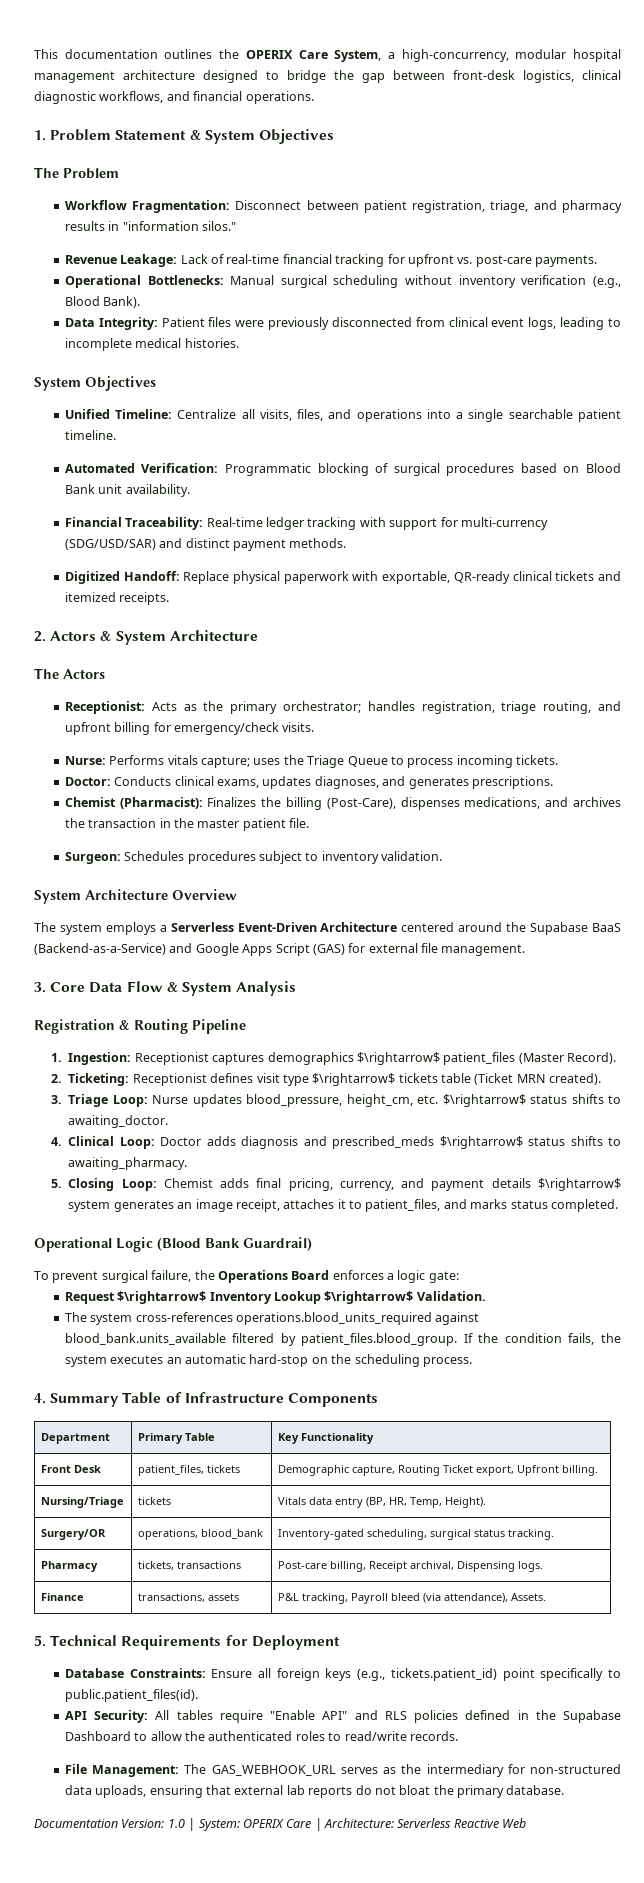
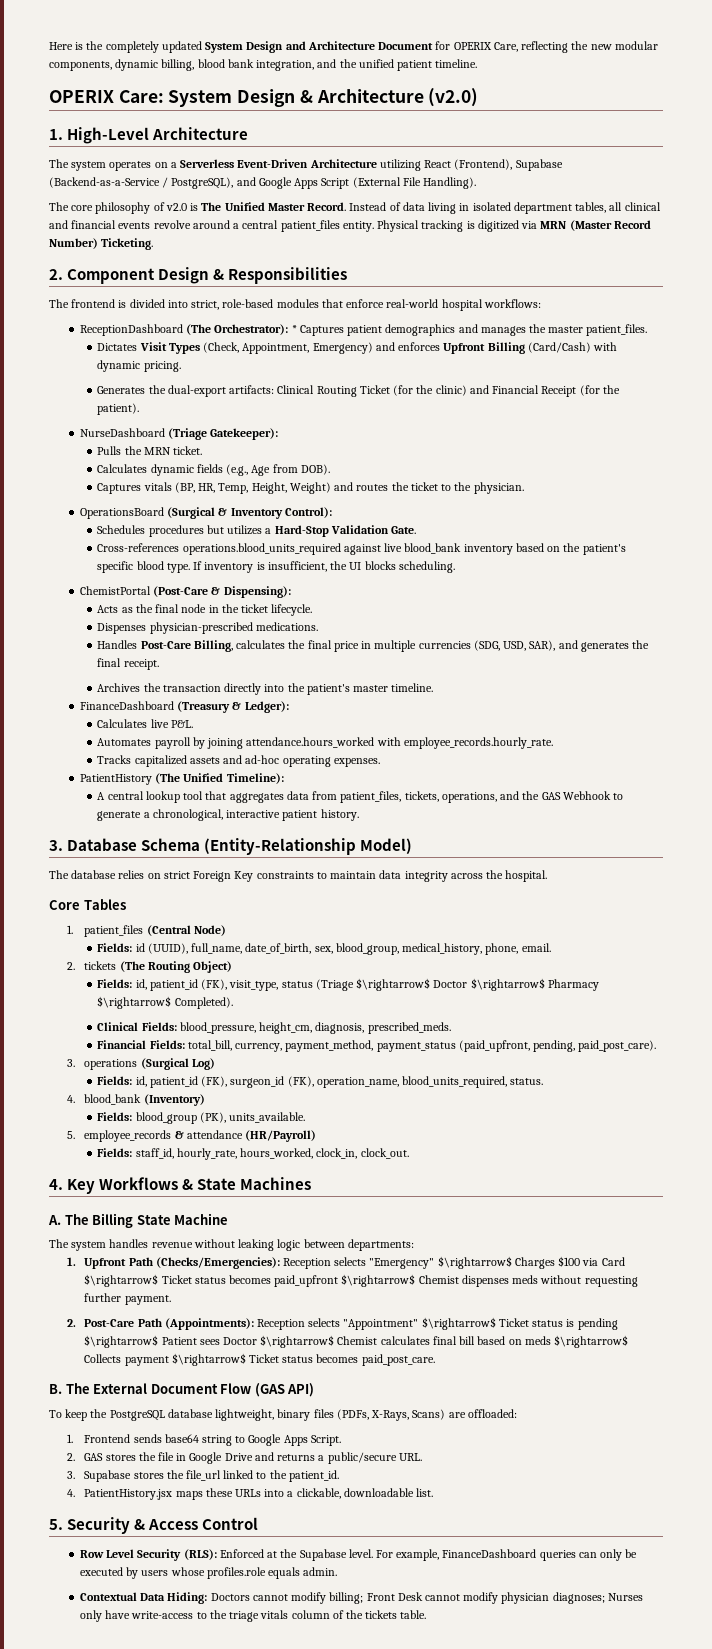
- This documentation outlines the OPERIX Care System, a high-concurrency, modular hospital management architecture designed to bridge the gap between front-desk logistics, clinical diagnostic workflows, and financial operations.
- 1. Problem Statement & System Objectives
- The Problem
- Workflow Fragmentation: Disconnect between patient registration, triage, and pharmacy results in "information silos."
- Revenue Leakage: Lack of real-time financial tracking for upfront vs. post-care payments.
- Operational Bottlenecks: Manual surgical scheduling without inventory verification (e.g., Blood Bank).
- Data Integrity: Patient files were previously disconnected from clinical event logs, leading to incomplete medical histories.
- System Objectives
- Unified Timeline: Centralize all visits, files, and operations into a single searchable patient timeline.
- Automated Verification: Programmatic blocking of surgical procedures based on Blood Bank unit availability.
- Financial Traceability: Real-time ledger tracking with support for multi-currency (SDG/USD/SAR) and distinct payment methods.
- Digitized Handoff: Replace physical paperwork with exportable, QR-ready clinical tickets and itemized receipts.
- 2. Actors & System Architecture
- The Actors
- Receptionist: Acts as the primary orchestrator; handles registration, triage routing, and upfront billing for emergency/check visits.
- Nurse: Performs vitals capture; uses the Triage Queue to process incoming tickets.
- Doctor: Conducts clinical exams, updates diagnoses, and generates prescriptions.
- Chemist (Pharmacist): Finalizes the billing (Post-Care), dispenses medications, and archives the transaction in the master patient file.
- Surgeon: Schedules procedures subject to inventory validation.
- System Architecture Overview
- The system employs a Serverless Event-Driven Architecture centered around the Supabase BaaS (Backend-as-a-Service) and Google Apps Script (GAS) for external file management.
- 3. Core Data Flow & System Analysis
- Registration & Routing Pipeline
- 1. Ingestion: Receptionist captures demographics $\rightarrow$ patient_files (Master Record).
- 2. Ticketing: Receptionist defines visit type $\rightarrow$ tickets table (Ticket MRN created).
- 3. Triage Loop: Nurse updates blood_pressure, height_cm, etc. $\rightarrow$ status shifts to awaiting_doctor.
- 4. Clinical Loop: Doctor adds diagnosis and prescribed_meds $\rightarrow$ status shifts to awaiting_pharmacy.
- 5. Closing Loop: Chemist adds final pricing, currency, and payment details $\rightarrow$ system generates an image receipt, attaches it to patient_files, and marks status completed.
- Operational Logic (Blood Bank Guardrail)
- To prevent surgical failure, the Operations Board enforces a logic gate:
- Request $\rightarrow$ Inventory Lookup $\rightarrow$ Validation.
- The system cross-references operations.blood_units_required against blood_bank.units_available filtered by patient_files.blood_group. If the condition fails, the system executes an automatic hard-stop on the scheduling process.
- 4. Summary Table of Infrastructure Components
- Department | Primary Table | Key Functionality
- Front Desk | patient_files, tickets | Demographic capture, Routing Ticket export, Upfront billing.
- Nursing/Triage | tickets | Vitals data entry (BP, HR, Temp, Height).
- Surgery/OR | operations, blood_bank | Inventory-gated scheduling, surgical status tracking.
- Pharmacy | tickets, transactions | Post-care billing, Receipt archival, Dispensing logs.
- Finance | transactions, assets | P&L tracking, Payroll bleed (via attendance), Assets.
- 5. Technical Requirements for Deployment
- Database Constraints: Ensure all foreign keys (e.g., tickets.patient_id) point specifically to public.patient_files(id).
- API Security: All tables require "Enable API" and RLS policies defined in the Supabase Dashboard to allow the authenticated roles to read/write records.
- File Management: The GAS_WEBHOOK_URL serves as the intermediary for non-structured data uploads, ensuring that external lab reports do not bloat the primary database.
- Documentation Version: 1.0 | System: OPERIX Care | Architecture: Serverless Reactive Web
+ Here is the completely updated System Design and Architecture Document for OPERIX Care, reflecting the new modular components, dynamic billing, blood bank integration, and the unified patient timeline.
+ OPERIX Care: System Design & Architecture (v2.0)
+ 1. High-Level Architecture
+ The system operates on a Serverless Event-Driven Architecture utilizing React (Frontend), Supabase (Backend-as-a-Service / PostgreSQL), and Google Apps Script (External File Handling).
+ The core philosophy of v2.0 is The Unified Master Record. Instead of data living in isolated department tables, all clinical and financial events revolve around a central patient_files entity. Physical tracking is digitized via MRN (Master Record Number) Ticketing.
+ 2. Component Design & Responsibilities
+ The frontend is divided into strict, role-based modules that enforce real-world hospital workflows:
+ ReceptionDashboard (The Orchestrator): * Captures patient demographics and manages the master patient_files.
+ Dictates Visit Types (Check, Appointment, Emergency) and enforces Upfront Billing (Card/Cash) with dynamic pricing.
+ Generates the dual-export artifacts: Clinical Routing Ticket (for the clinic) and Financial Receipt (for the patient).
+ NurseDashboard (Triage Gatekeeper):
+ Pulls the MRN ticket.
+ Calculates dynamic fields (e.g., Age from DOB).
+ Captures vitals (BP, HR, Temp, Height, Weight) and routes the ticket to the physician.
+ OperationsBoard (Surgical & Inventory Control):
+ Schedules procedures but utilizes a Hard-Stop Validation Gate.
+ Cross-references operations.blood_units_required against live blood_bank inventory based on the patient's specific blood type. If inventory is insufficient, the UI blocks scheduling.
+ ChemistPortal (Post-Care & Dispensing):
+ Acts as the final node in the ticket lifecycle.
+ Dispenses physician-prescribed medications.
+ Handles Post-Care Billing, calculates the final price in multiple currencies (SDG, USD, SAR), and generates the final receipt.
+ Archives the transaction directly into the patient's master timeline.
+ FinanceDashboard (Treasury & Ledger):
+ Calculates live P&L.
+ Automates payroll by joining attendance.hours_worked with employee_records.hourly_rate.
+ Tracks capitalized assets and ad-hoc operating expenses.
+ PatientHistory (The Unified Timeline):
+ A central lookup tool that aggregates data from patient_files, tickets, operations, and the GAS Webhook to generate a chronological, interactive patient history.
+ 3. Database Schema (Entity-Relationship Model)
+ The database relies on strict Foreign Key constraints to maintain data integrity across the hospital.
+ Core Tables
+ 1. patient_files (Central Node)
+ Fields: id (UUID), full_name, date_of_birth, sex, blood_group, medical_history, phone, email.
+ 2. tickets (The Routing Object)
+ Fields: id, patient_id (FK), visit_type, status (Triage $\rightarrow$ Doctor $\rightarrow$ Pharmacy $\rightarrow$ Completed).
+ Clinical Fields: blood_pressure, height_cm, diagnosis, prescribed_meds.
+ Financial Fields: total_bill, currency, payment_method, payment_status (paid_upfront, pending, paid_post_care).
+ 3. operations (Surgical Log)
+ Fields: id, patient_id (FK), surgeon_id (FK), operation_name, blood_units_required, status.
+ 4. blood_bank (Inventory)
+ Fields: blood_group (PK), units_available.
+ 5. employee_records & attendance (HR/Payroll)
+ Fields: staff_id, hourly_rate, hours_worked, clock_in, clock_out.
+ 4. Key Workflows & State Machines
+ A. The Billing State Machine
+ The system handles revenue without leaking logic between departments:
+ 1. Upfront Path (Checks/Emergencies): Reception selects "Emergency" $\rightarrow$ Charges $100 via Card $\rightarrow$ Ticket status becomes paid_upfront $\rightarrow$ Chemist dispenses meds without requesting further payment.
+ 2. Post-Care Path (Appointments): Reception selects "Appointment" $\rightarrow$ Ticket status is pending $\rightarrow$ Patient sees Doctor $\rightarrow$ Chemist calculates final bill based on meds $\rightarrow$ Collects payment $\rightarrow$ Ticket status becomes paid_post_care.
+ B. The External Document Flow (GAS API)
+ To keep the PostgreSQL database lightweight, binary files (PDFs, X-Rays, Scans) are offloaded:
+ 1. Frontend sends base64 string to Google Apps Script.
+ 2. GAS stores the file in Google Drive and returns a public/secure URL.
+ 3. Supabase stores the file_url linked to the patient_id.
+ 4. PatientHistory.jsx maps these URLs into a clickable, downloadable list.
+ 5. Security & Access Control
+ Row Level Security (RLS): Enforced at the Supabase level. For example, FinanceDashboard queries can only be executed by users whose profiles.role equals admin.
+ Contextual Data Hiding: Doctors cannot modify billing; Front Desk cannot modify physician diagnoses; Nurses only have write-access to the triage vitals column of the tickets table.

